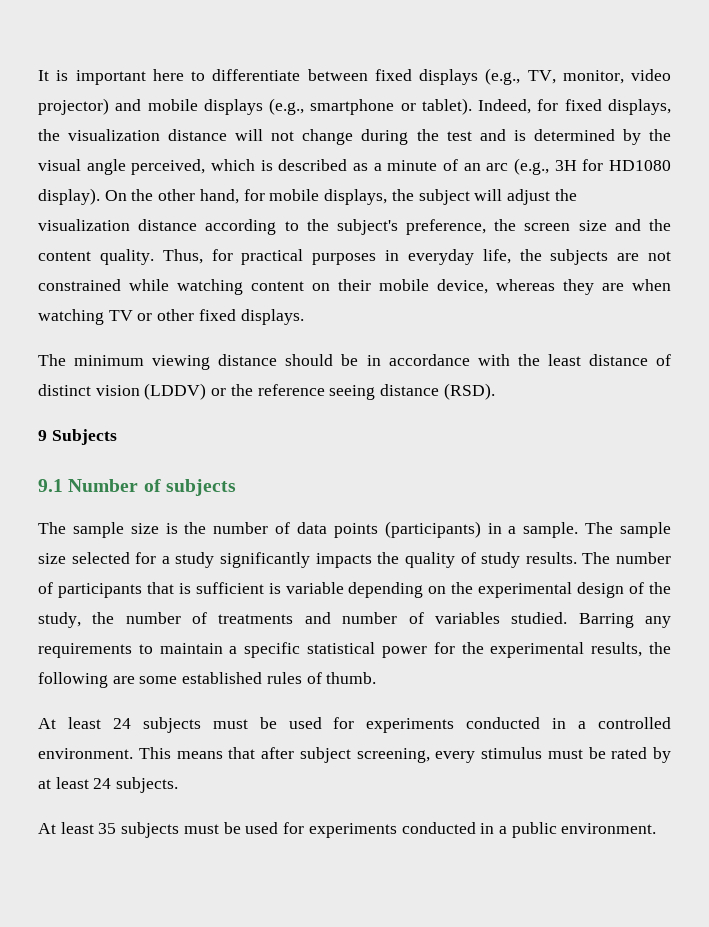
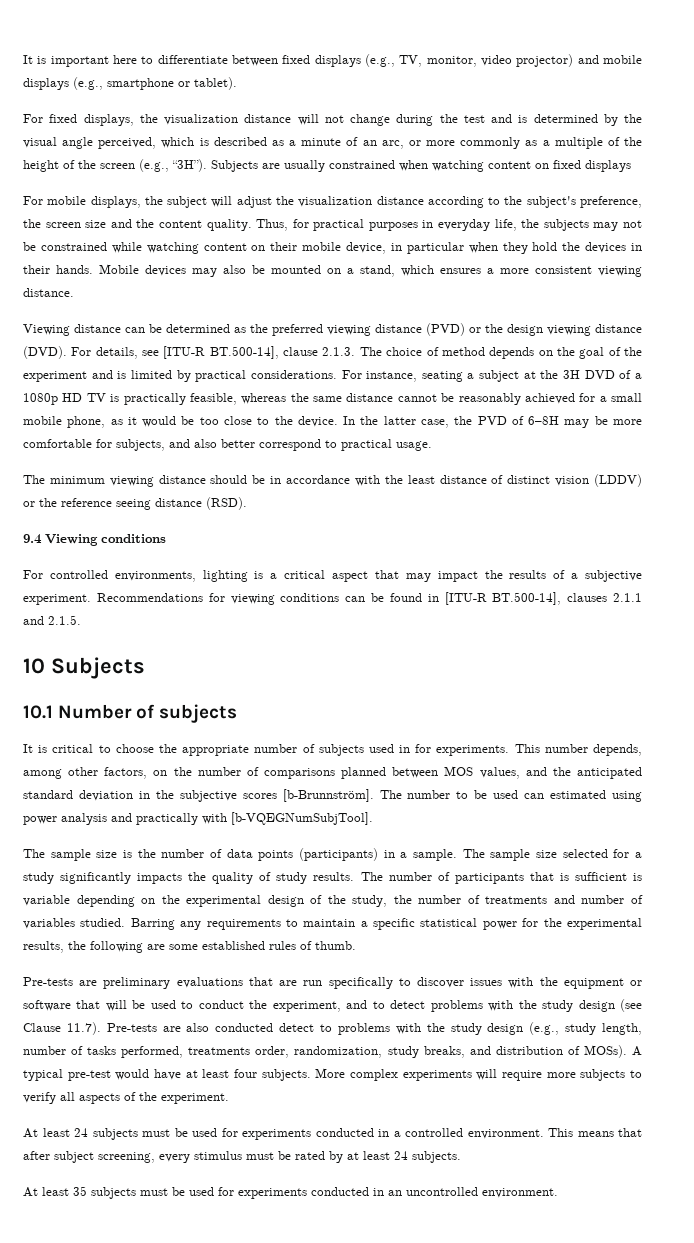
- It is important here to differentiate between fixed displays (e.g., TV, monitor, video projector) and mobile displays (e.g., smartphone or tablet). Indeed, for fixed displays, the visualization distance will not change during the test and is determined by the visual angle perceived, which is described as a minute of an arc (e.g., 3H for HD1080 display). On the other hand, for mobile displays, the subject will adjust the visualization distance according to the subject's preference, the screen size and the content quality.
+ It is important here to differentiate between fixed displays (e.g., TV, monitor, video projector) and mobile displays (e.g., smartphone or tablet).
+ For fixed displays, the visualization distance will not change during the test and is determined by the visual angle perceived, which is described as a minute of an arc, or more commonly as a multiple of the height of the screen (e.g., “3H”). Subjects are usually constrained when watching content on fixed displays
+ For mobile displays, the subject will adjust the visualization distance according to the subject's preference, the screen size and the content quality.
- Thus, for practical purposes in everyday life, the subjects are not constrained while watching content on their mobile device, whereas they are when watching TV or other fixed displays.
+ Thus, for practical purposes in everyday life, the subjects may not be constrained while watching content on their mobile device, in particular when they hold the devices in their hands. Mobile devices may also be mounted on a stand, which ensures a more consistent viewing distance.
+ Viewing distance can be determined as the preferred viewing distance (PVD) or the design viewing distance (DVD). For details, see [ITU-R BT.500-14], clause 2.1.3. The choice of method depends on the goal of the experiment and is limited by practical considerations. For instance, seating a subject at the 3H DVD of a 1080p HD TV is practically feasible, whereas the same distance cannot be reasonably achieved for a small mobile phone, as it would be too close to the device. In the latter case, the PVD of 6–8H may be more comfortable for subjects, and also better correspond to practical usage.
- 9 Subjects
+ 9.4 Viewing conditions
+ For controlled environments, lighting is a critical aspect that may impact the results of a subjective experiment. Recommendations for viewing conditions can be found in [ITU-R BT.500-14], clauses 2.1.1 and 2.1.5.
+ 10 Subjects
- 9.1 Number of subjects
+ 10.1 Number of subjects
+ It is critical to choose the appropriate number of subjects used in for experiments. This number depends, among other factors, on the number of comparisons planned between MOS values, and the anticipated standard deviation in the subjective scores [b-Brunnström]. The number to be used can estimated using power analysis and practically with [b-VQEGNumSubjTool].
+ Pre-tests are preliminary evaluations that are run specifically to discover issues with the equipment or software that will be used to conduct the experiment, and to detect problems with the study design (see Clause 11.7). Pre-tests are also conducted detect to problems with the study design (e.g., study length, number of tasks performed, treatments order, randomization, study breaks, and distribution of MOSs). A typical pre-test would have at least four subjects. More complex experiments will require more subjects to verify all aspects of the experiment.
- At least 35 subjects must be used for experiments conducted in a public environment.
+ At least 35 subjects must be used for experiments conducted in an uncontrolled environment.

